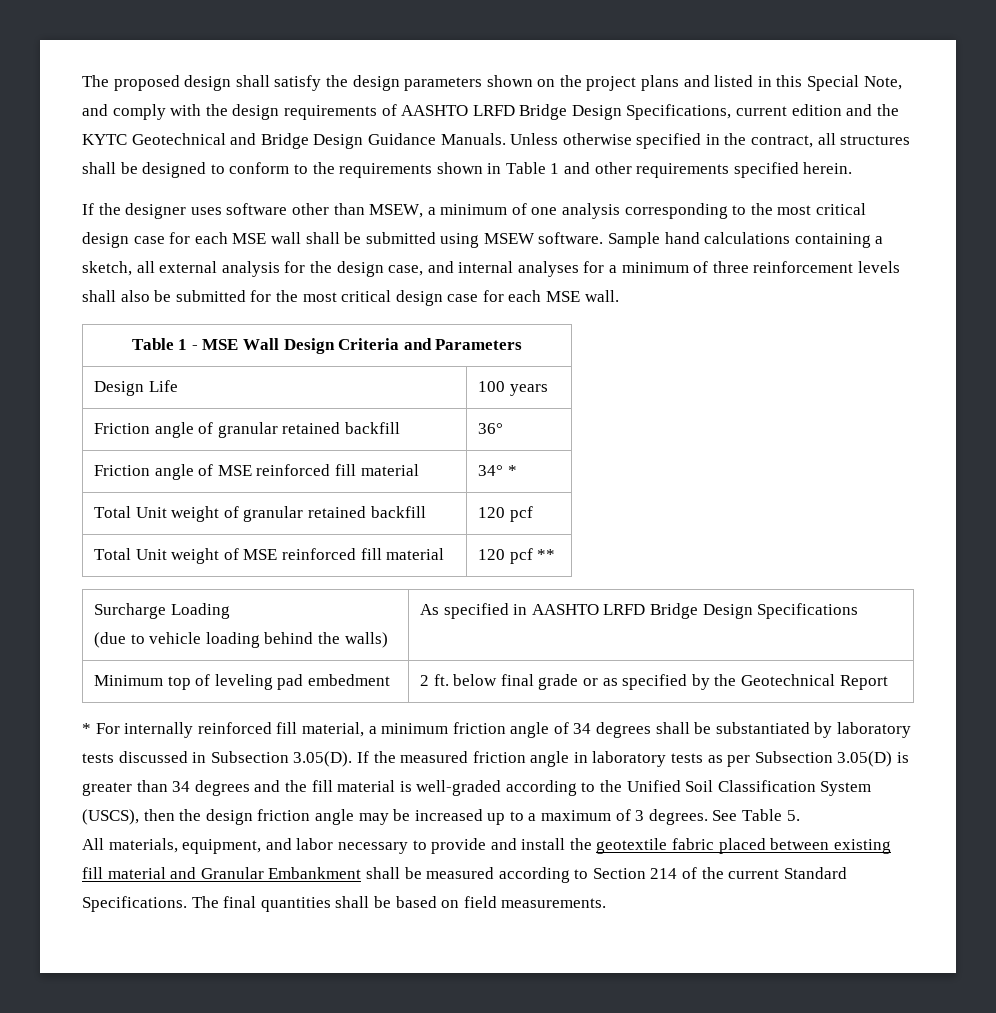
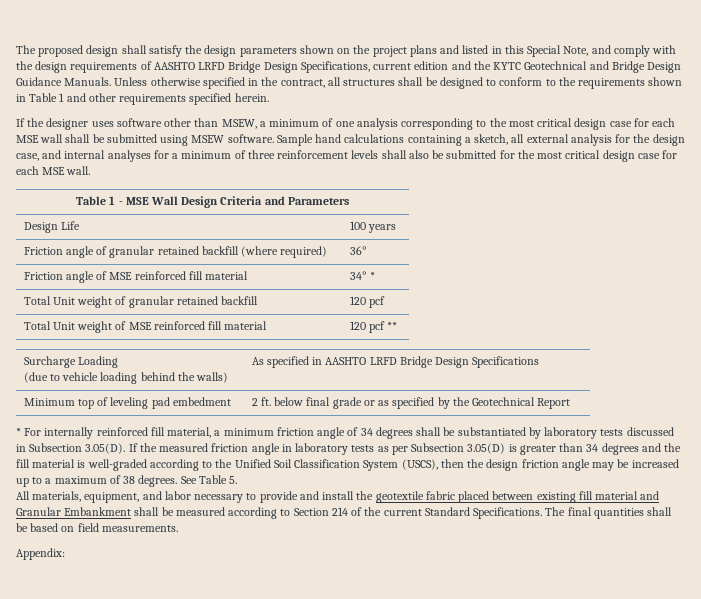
- Friction angle of granular retained backfill | 36°
+ Friction angle of granular retained backfill (where required) | 36°
- * For internally reinforced fill material, a minimum friction angle of 34 degrees shall be substantiated by laboratory tests discussed in Subsection 3.05(D). If the measured friction angle in laboratory tests as per Subsection 3.05(D) is greater than 34 degrees and the fill material is well-graded according to the Unified Soil Classification System (USCS), then the design friction angle may be increased up to a maximum of 3 degrees.
+ * For internally reinforced fill material, a minimum friction angle of 34 degrees shall be substantiated by laboratory tests discussed in Subsection 3.05(D). If the measured friction angle in laboratory tests as per Subsection 3.05(D) is greater than 34 degrees and the fill material is well-graded according to the Unified Soil Classification System (USCS), then the design friction angle may be increased up to a maximum of 38 degrees.
+ Appendix:

